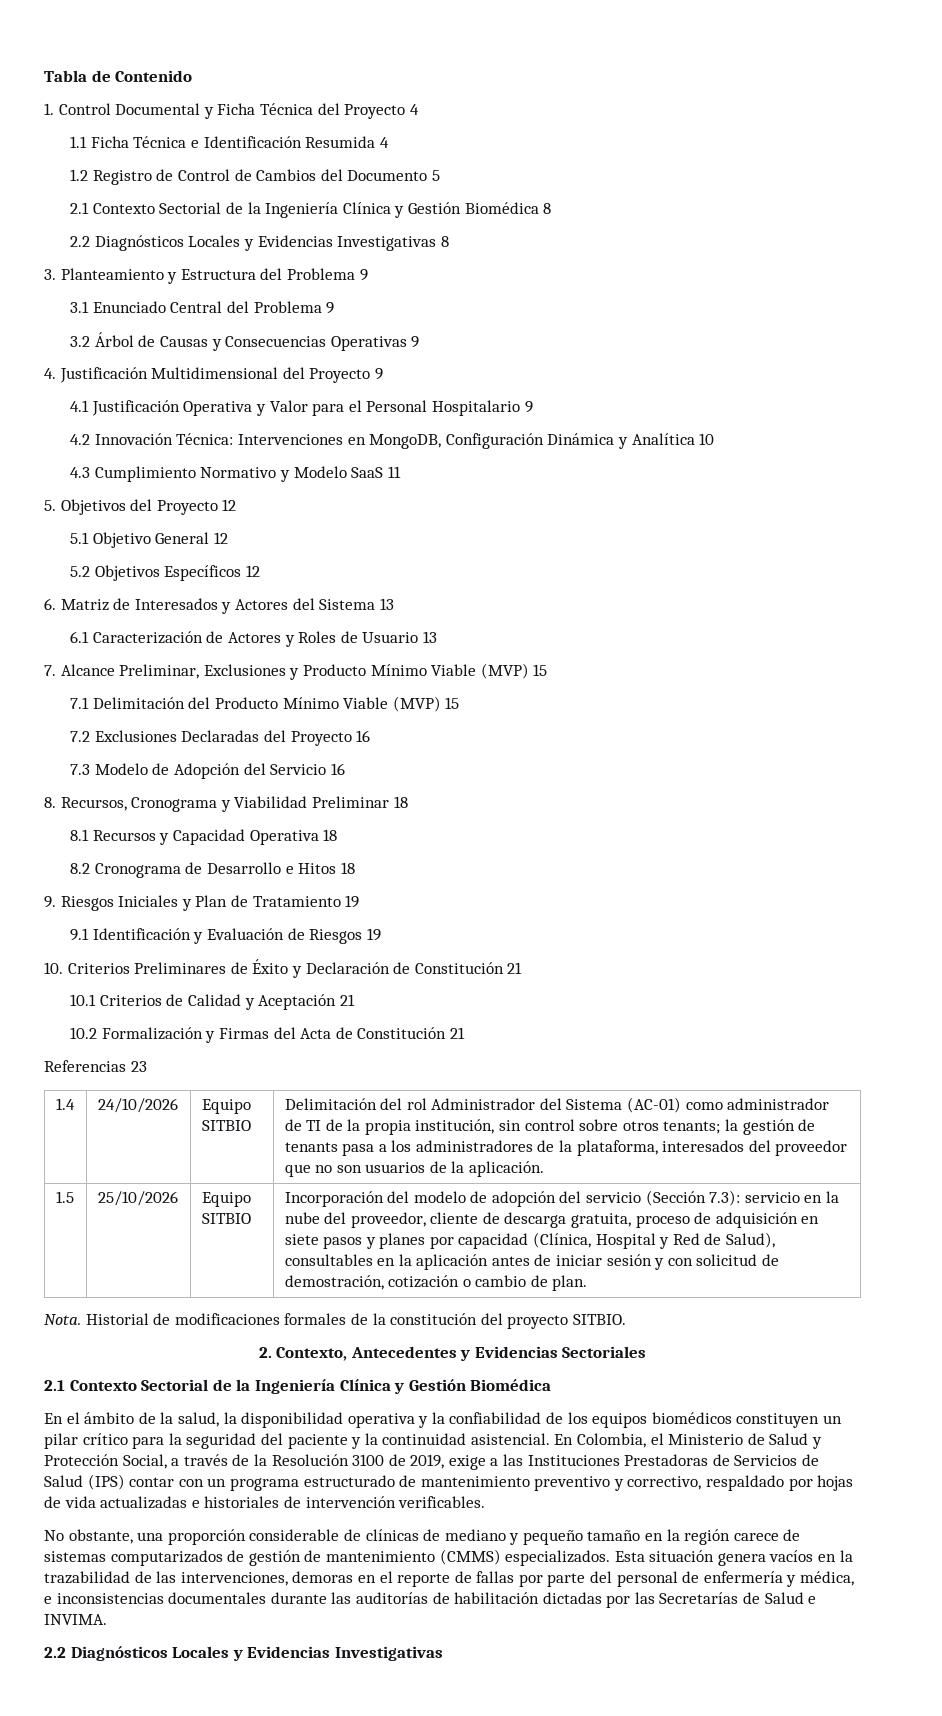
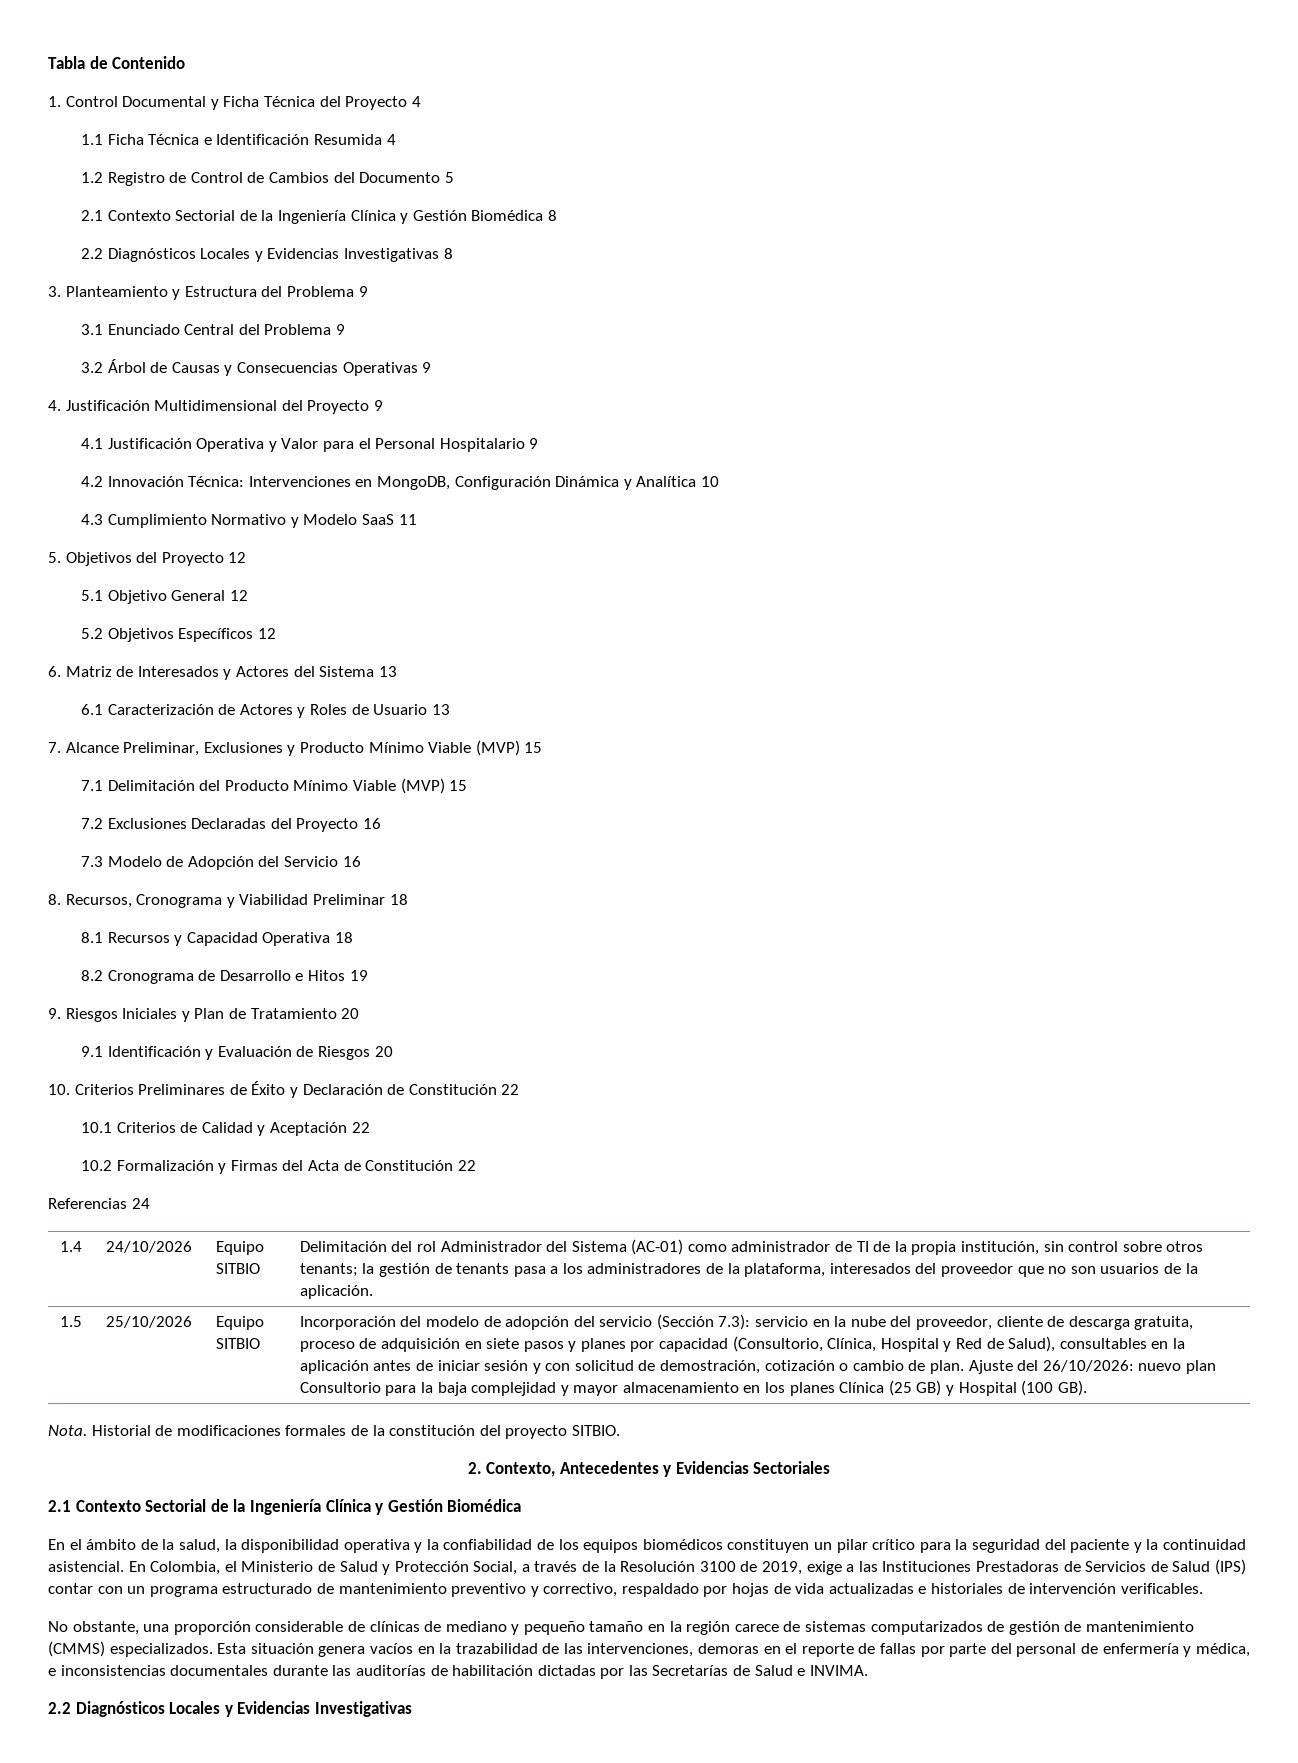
- 8.2 Cronograma de Desarrollo e Hitos 18
+ 8.2 Cronograma de Desarrollo e Hitos 19
- 9. Riesgos Iniciales y Plan de Tratamiento 19
+ 9. Riesgos Iniciales y Plan de Tratamiento 20
- 9.1 Identificación y Evaluación de Riesgos 19
+ 9.1 Identificación y Evaluación de Riesgos 20
- 10. Criterios Preliminares de Éxito y Declaración de Constitución 21
+ 10. Criterios Preliminares de Éxito y Declaración de Constitución 22
- 10.1 Criterios de Calidad y Aceptación 21
+ 10.1 Criterios de Calidad y Aceptación 22
- 10.2 Formalización y Firmas del Acta de Constitución 21
+ 10.2 Formalización y Firmas del Acta de Constitución 22
- Referencias 23
+ Referencias 24
- Incorporación del modelo de adopción del servicio (Sección 7.3): servicio en la nube del proveedor, cliente de descarga gratuita, proceso de adquisición en siete pasos y planes por capacidad (Clínica, Hospital y Red de Salud), consultables en la aplicación antes de iniciar sesión y con solicitud de demostración, cotización o cambio de plan.
+ Incorporación del modelo de adopción del servicio (Sección 7.3): servicio en la nube del proveedor, cliente de descarga gratuita, proceso de adquisición en siete pasos y planes por capacidad (Consultorio, Clínica, Hospital y Red de Salud), consultables en la aplicación antes de iniciar sesión y con solicitud de demostración, cotización o cambio de plan. Ajuste del 26/10/2026: nuevo plan Consultorio para la baja complejidad y mayor almacenamiento en los planes Clínica (25 GB) y Hospital (100 GB).

